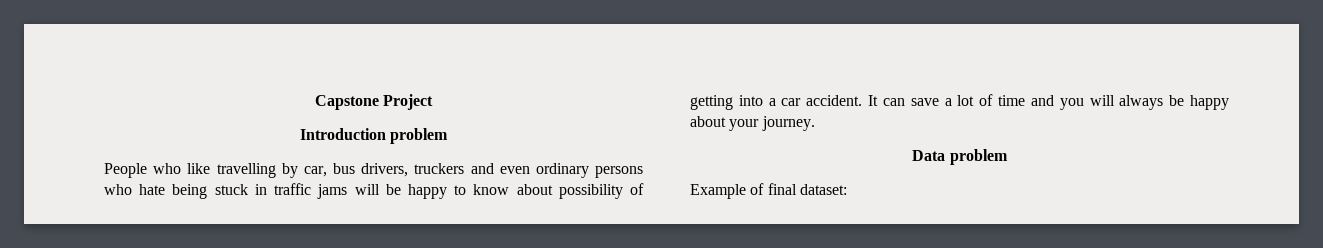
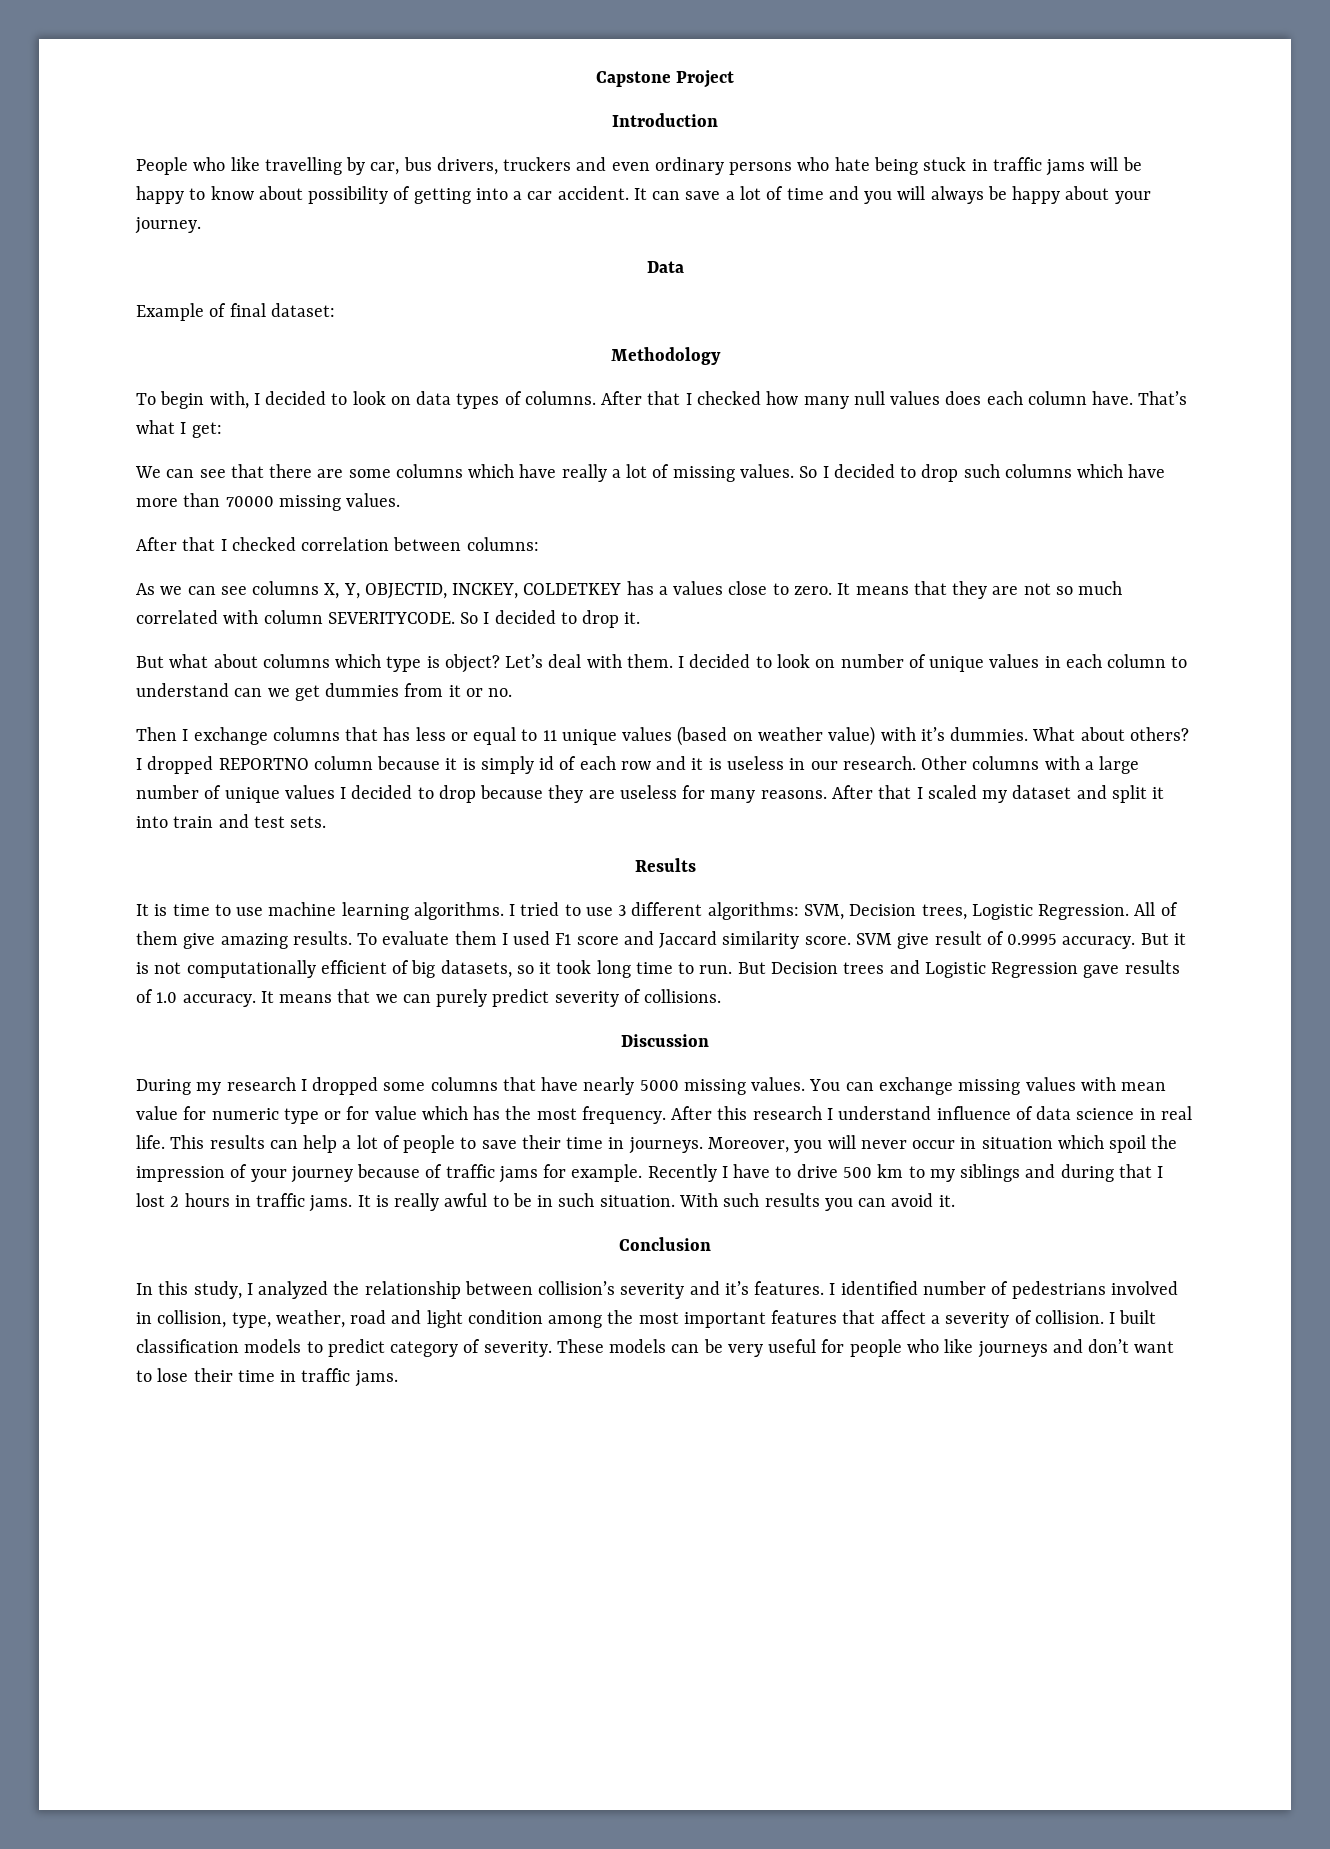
- Introduction problem
+ Introduction
- Data problem
+ Data
+ Methodology
+ To begin with, I decided to look on data types of columns. After that I checked how many null values does each column have. That’s what I get:
+ We can see that there are some columns which have really a lot of missing values. So I decided to drop such columns which have more than 70000 missing values.
+ After that I checked correlation between columns:
+ As we can see columns X, Y, OBJECTID, INCKEY, COLDETKEY has a values close to zero. It means that they are not so much correlated with column SEVERITYCODE. So I decided to drop it.
+ But what about columns which type is object? Let’s deal with them. I decided to look on number of unique values in each column to understand can we get dummies from it or no.
+ Then I exchange columns that has less or equal to 11 unique values (based on weather value) with it’s dummies. What about others? I dropped REPORTNO column because it is simply id of each row and it is useless in our research. Other columns with a large number of unique values I decided to drop because they are useless for many reasons. After that I scaled my dataset and split it into train and test sets.
+ Results
+ It is time to use machine learning algorithms. I tried to use 3 different algorithms: SVM, Decision trees, Logistic Regression. All of them give amazing results. To evaluate them I used F1 score and Jaccard similarity score. SVM give result of 0.9995 accuracy. But it is not computationally efficient of big datasets, so it took long time to run. But Decision trees and Logistic Regression gave results of 1.0 accuracy. It means that we can purely predict severity of collisions.
+ Discussion
+ During my research I dropped some columns that have nearly 5000 missing values. You can exchange missing values with mean value for numeric type or for value which has the most frequency. After this research I understand influence of data science in real life. This results can help a lot of people to save their time in journeys. Moreover, you will never occur in situation which spoil the impression of your journey because of traffic jams for example. Recently I have to drive 500 km to my siblings and during that I lost 2 hours in traffic jams. It is really awful to be in such situation. With such results you can avoid it.
+ Conclusion
+ In this study, I analyzed the relationship between collision’s severity and it’s features. I identified number of pedestrians involved in collision, type, weather, road and light condition among the most important features that affect a severity of collision. I built classification models to predict category of severity. These models can be very useful for people who like journeys and don’t want to lose their time in traffic jams.

